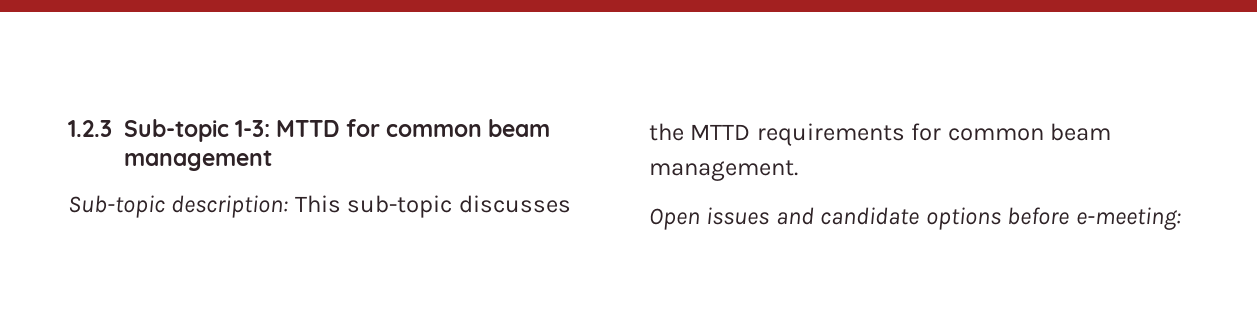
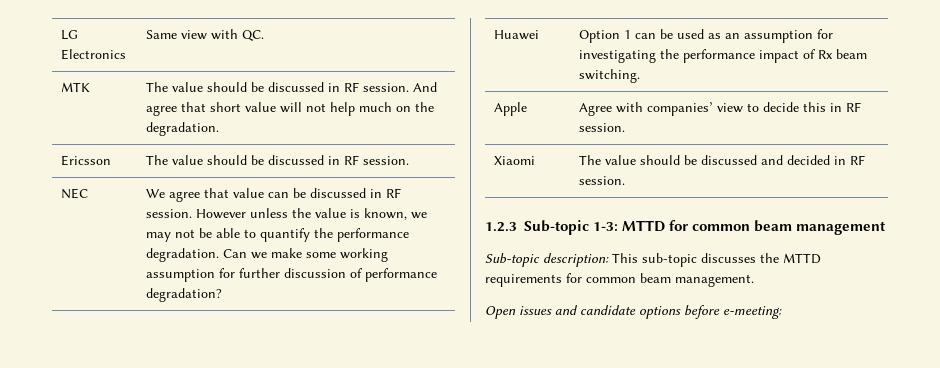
+ LG Electronics | Same view with QC.
+ MTK | The value should be discussed in RF session. And agree that short value will not help much on the degradation.
+ Ericsson | The value should be discussed in RF session.
+ NEC | We agree that value can be discussed in RF session. However unless the value is known, we may not be able to quantify the performance degradation. Can we make some working assumption for further discussion of performance degradation?
+ Huawei | Option 1 can be used as an assumption for investigating the performance impact of Rx beam switching.
+ Apple | Agree with companies’ view to decide this in RF session.
+ Xiaomi | The value should be discussed and decided in RF session.

